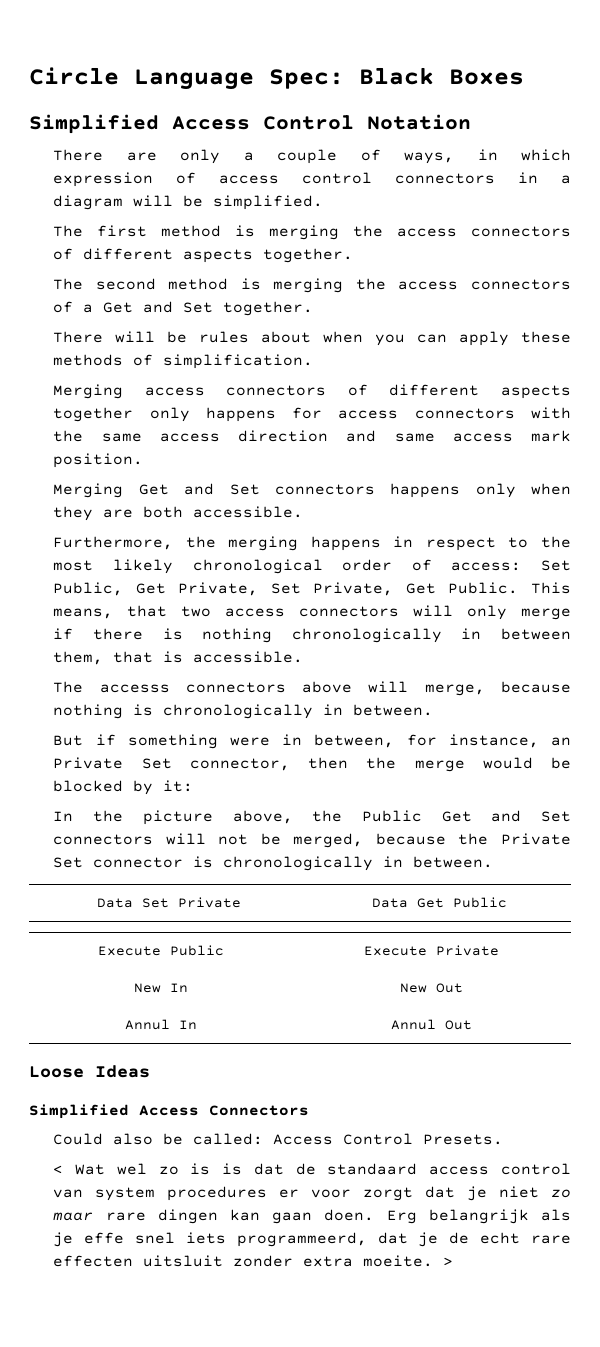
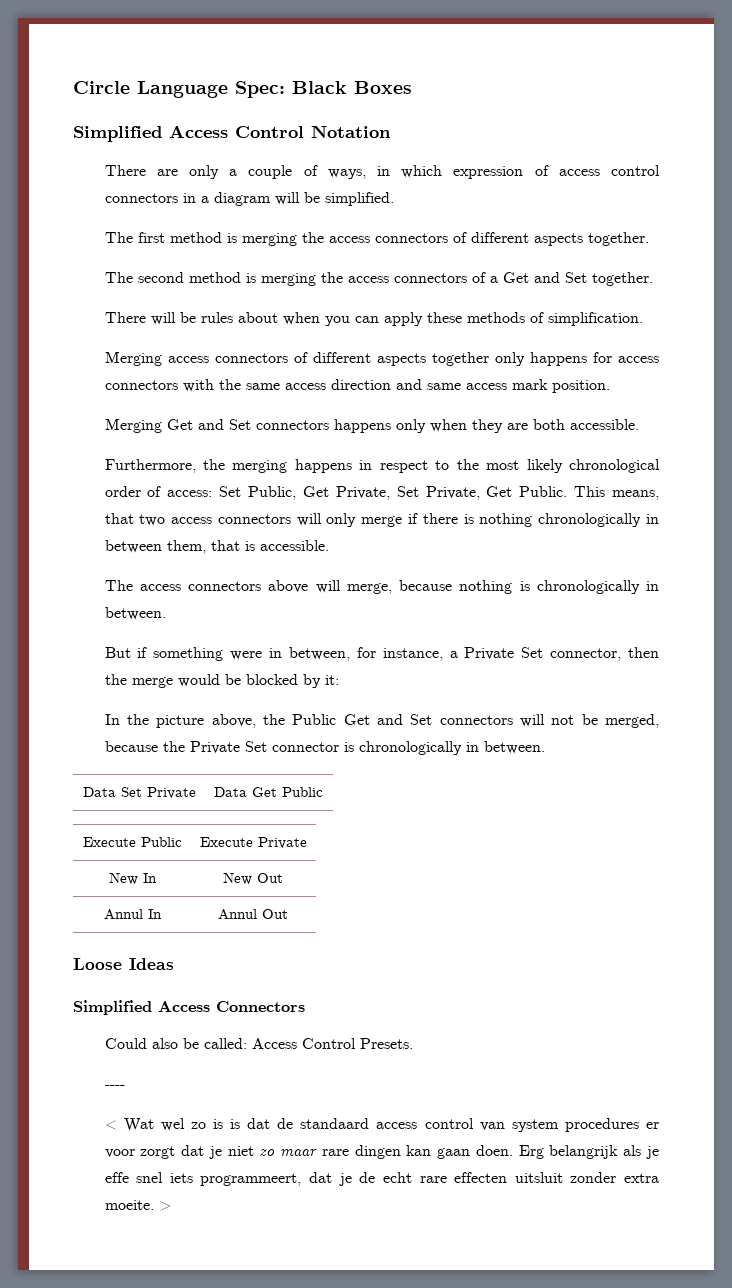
- The accesss connectors above will merge, because nothing is chronologically in between.
+ The access connectors above will merge, because nothing is chronologically in between.
- But if something were in between, for instance, an Private Set connector, then the merge would be blocked by it:
+ But if something were in between, for instance, a Private Set connector, then the merge would be blocked by it:
+ ----
- Erg belangrijk als je effe snel iets programmeerd, dat je de echt rare effecten uitsluit zonder extra moeite.
+ Erg belangrijk als je effe snel iets programmeert, dat je de echt rare effecten uitsluit zonder extra moeite.

